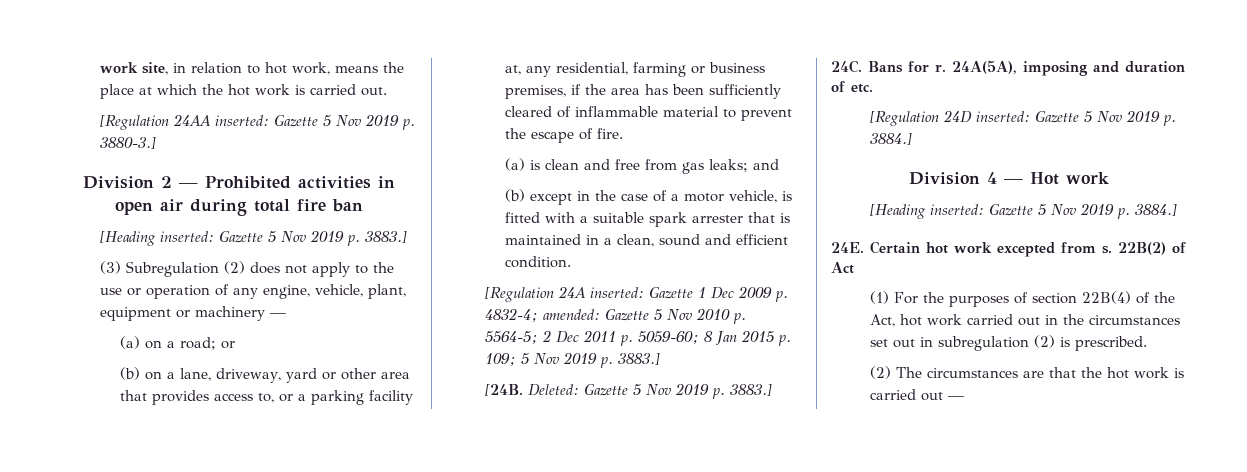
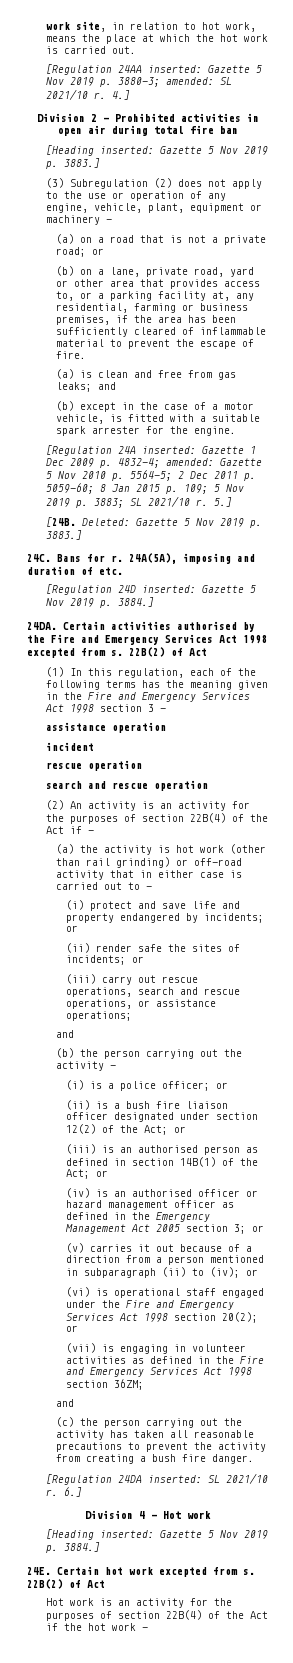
- [Regulation 24AA inserted: Gazette 5 Nov 2019 p. 3880-3.]
+ [Regulation 24AA inserted: Gazette 5 Nov 2019 p. 3880-3; amended: SL 2021/10 r. 4.]
- (a) on a road; or
+ (a) on a road that is not a private road; or
- (b) on a lane, driveway, yard or other area that provides access to, or a parking facility at, any residential, farming or business premises, if the area has been sufficiently cleared of inflammable material to prevent the escape of fire.
+ (b) on a lane, private road, yard or other area that provides access to, or a parking facility at, any residential, farming or business premises, if the area has been sufficiently cleared of inflammable material to prevent the escape of fire.
- (b) except in the case of a motor vehicle, is fitted with a suitable spark arrester that is maintained in a clean, sound and efficient condition.
+ (b) except in the case of a motor vehicle, is fitted with a suitable spark arrester for the engine.
- [Regulation 24A inserted: Gazette 1 Dec 2009 p. 4832-4; amended: Gazette 5 Nov 2010 p. 5564-5; 2 Dec 2011 p. 5059-60; 8 Jan 2015 p. 109; 5 Nov 2019 p. 3883.]
+ [Regulation 24A inserted: Gazette 1 Dec 2009 p. 4832-4; amended: Gazette 5 Nov 2010 p. 5564-5; 2 Dec 2011 p. 5059-60; 8 Jan 2015 p. 109; 5 Nov 2019 p. 3883; SL 2021/10 r. 5.]
+ 24DA. Certain activities authorised by the Fire and Emergency Services Act 1998 excepted from s. 22B(2) of Act
+ (1) In this regulation, each of the following terms has the meaning given in the Fire and Emergency Services Act 1998 section 3 —
+ assistance operation
+ incident
+ rescue operation
+ search and rescue operation
+ (2) An activity is an activity for the purposes of section 22B(4) of the Act if —
+ (a) the activity is hot work (other than rail grinding) or off-road activity that in either case is carried out to —
+ (i) protect and save life and property endangered by incidents; or
+ (ii) render safe the sites of incidents; or
+ (iii) carry out rescue operations, search and rescue operations, or assistance operations;
+ and
+ (b) the person carrying out the activity —
+ (i) is a police officer; or
+ (ii) is a bush fire liaison officer designated under section 12(2) of the Act; or
+ (iii) is an authorised person as defined in section 14B(1) of the Act; or
+ (iv) is an authorised officer or hazard management officer as defined in the Emergency Management Act 2005 section 3; or
+ (v) carries it out because of a direction from a person mentioned in subparagraph (ii) to (iv); or
+ (vi) is operational staff engaged under the Fire and Emergency Services Act 1998 section 20(2); or
+ (vii) is engaging in volunteer activities as defined in the Fire and Emergency Services Act 1998 section 36ZM;
+ and
+ (c) the person carrying out the activity has taken all reasonable precautions to prevent the activity from creating a bush fire danger.
+ [Regulation 24DA inserted: SL 2021/10 r. 6.]
- (1) For the purposes of section 22B(4) of the Act, hot work carried out in the circumstances set out in subregulation (2) is prescribed.
- (2) The circumstances are that the hot work is carried out —
+ Hot work is an activity for the purposes of section 22B(4) of the Act if the hot work —

